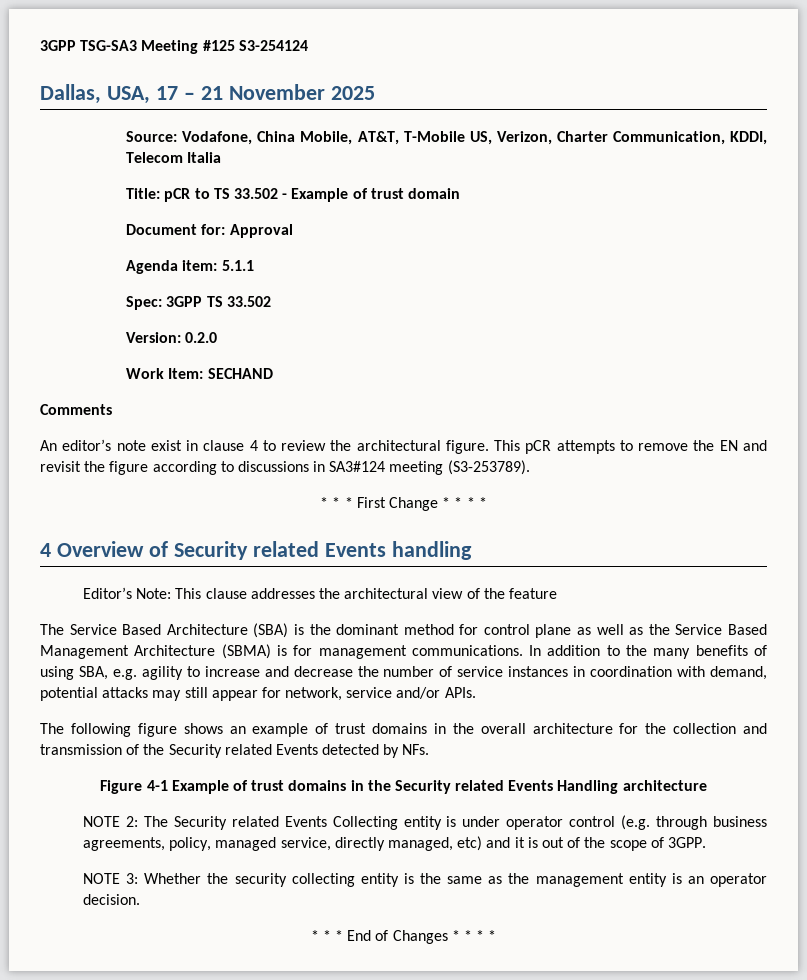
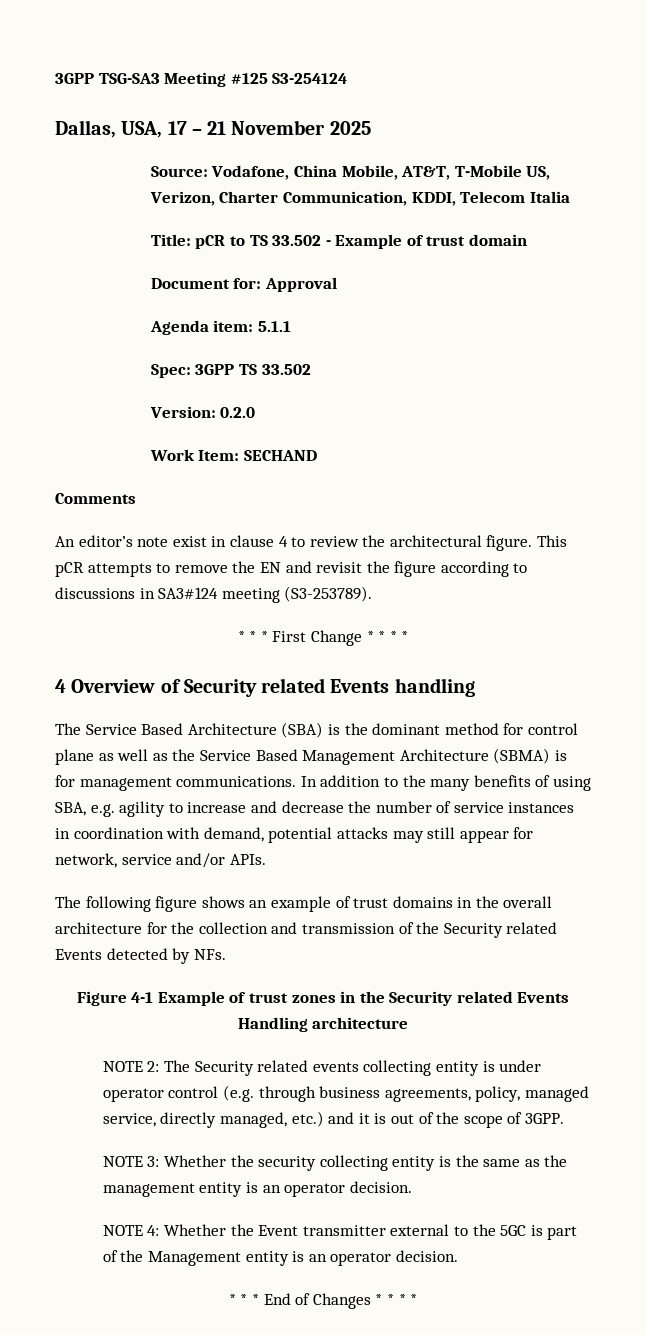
- Editor’s Note: This clause addresses the architectural view of the feature
- Figure 4-1 Example of trust domains in the Security related Events Handling architecture
+ Figure 4-1 Example of trust zones in the Security related Events Handling architecture
- NOTE 2: The Security related Events Collecting entity is under operator control (e.g. through business agreements, policy, managed service, directly managed, etc) and it is out of the scope of 3GPP.
+ NOTE 2: The Security related events collecting entity is under operator control (e.g. through business agreements, policy, managed service, directly managed, etc.) and it is out of the scope of 3GPP.
+ NOTE 4: Whether the Event transmitter external to the 5GC is part of the Management entity is an operator decision.

